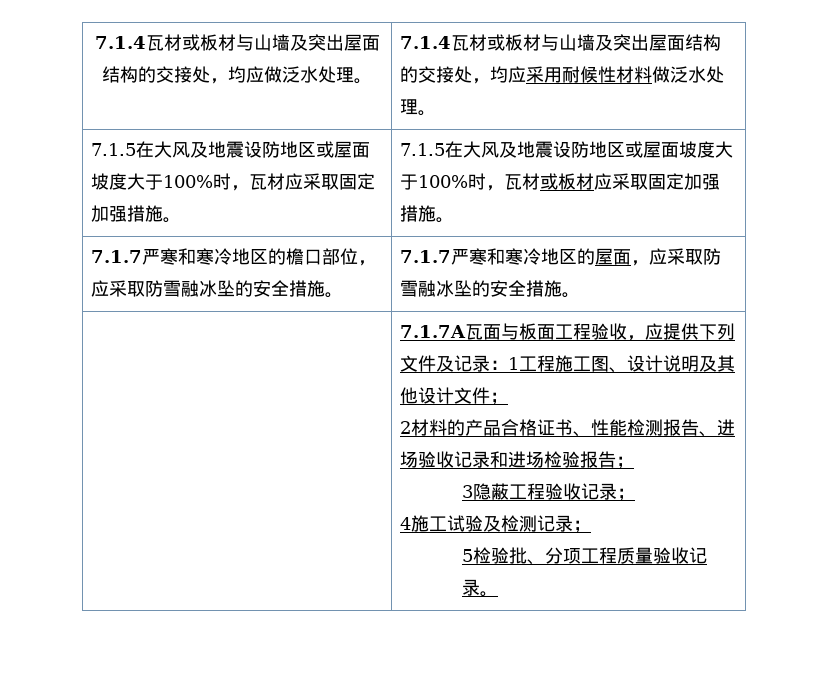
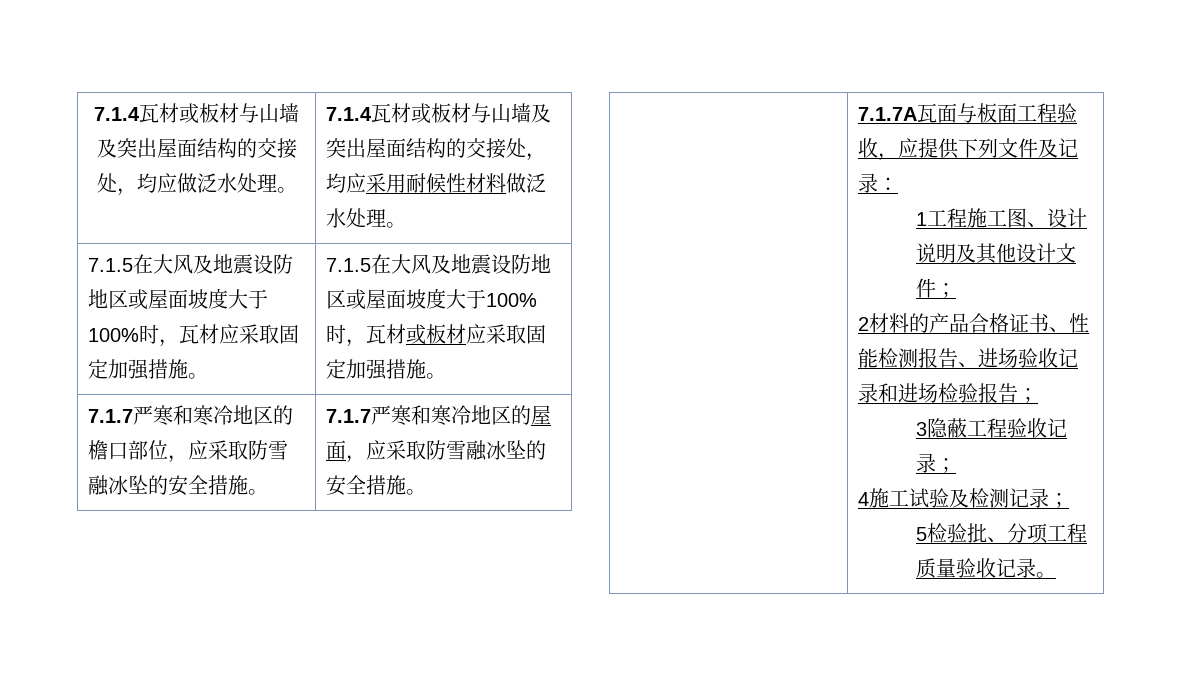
- 7.1.7A瓦面与板面工程验收，应提供下列文件及记录：1工程施工图、设计说明及其他设计文件；
+ 7.1.7A瓦面与板面工程验收，应提供下列文件及记录：
+ 1工程施工图、设计说明及其他设计文件；

